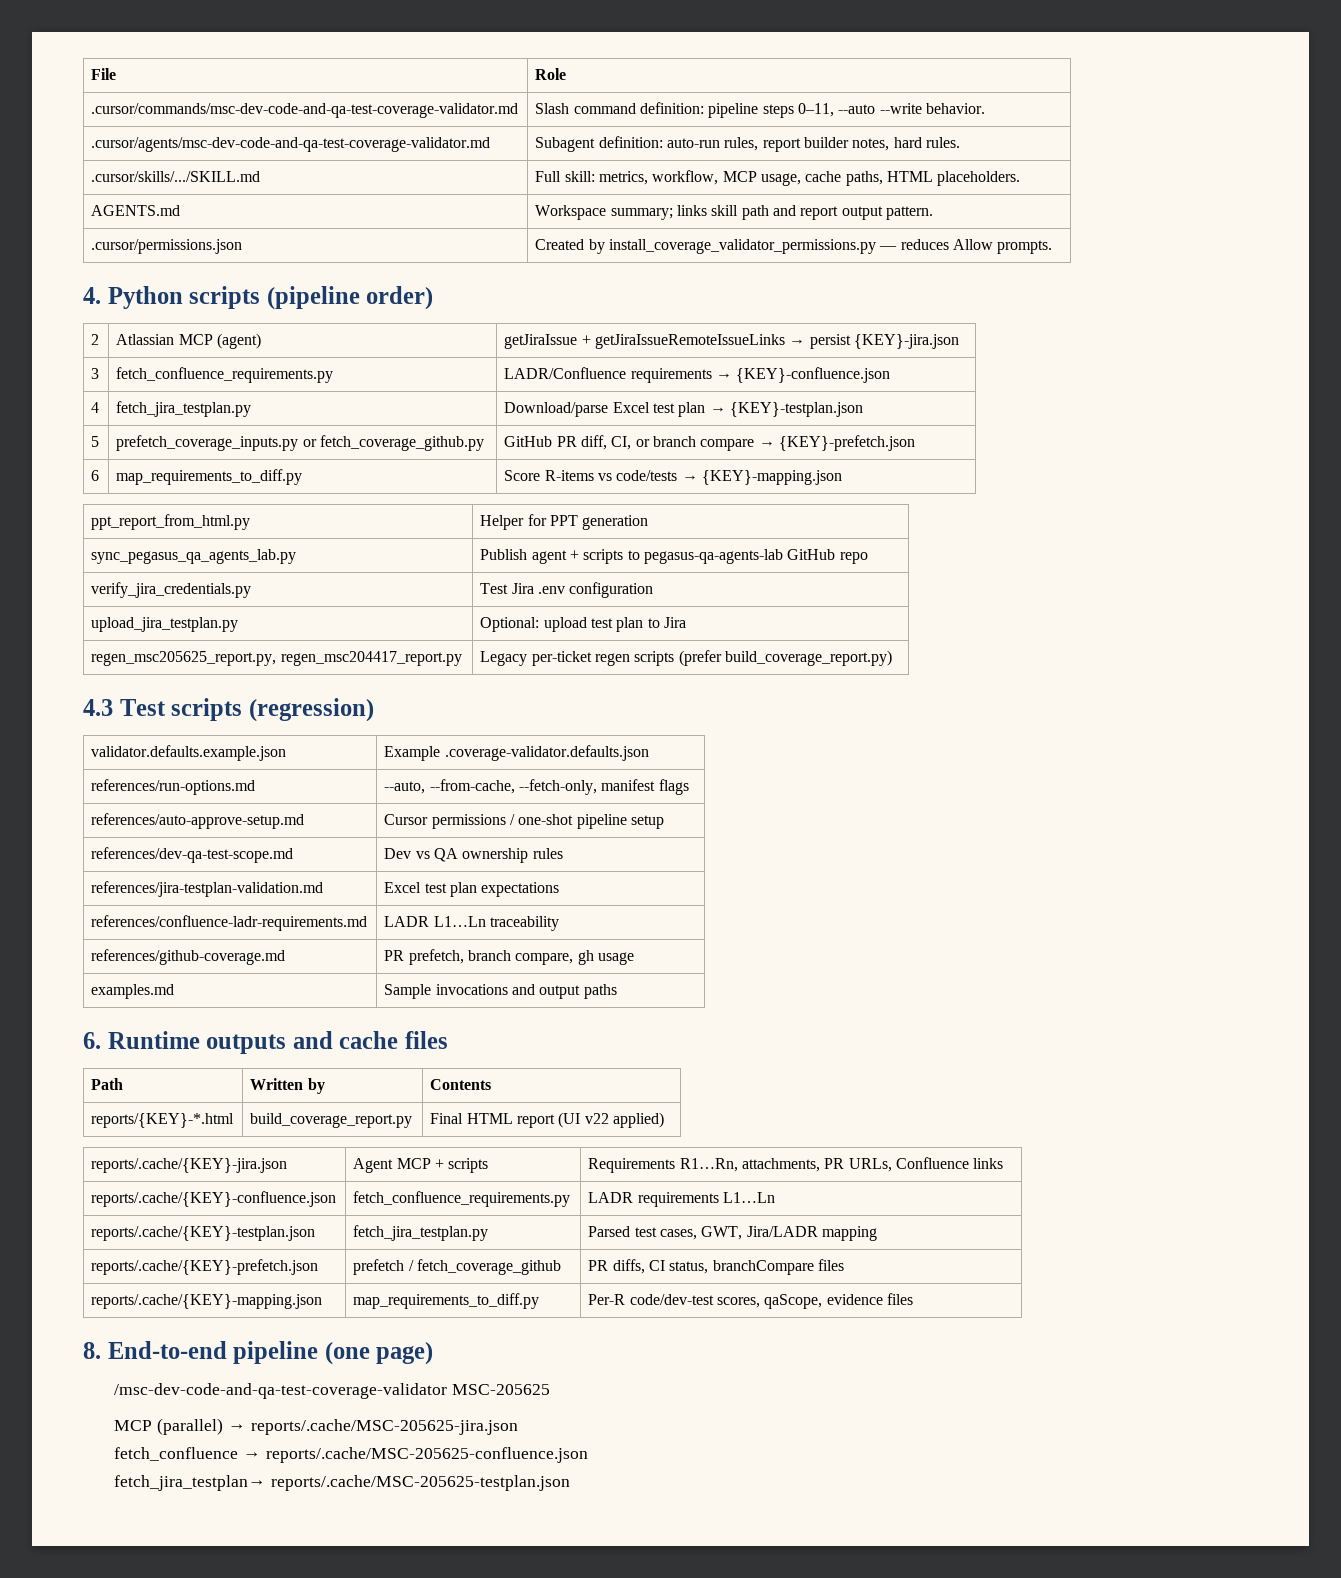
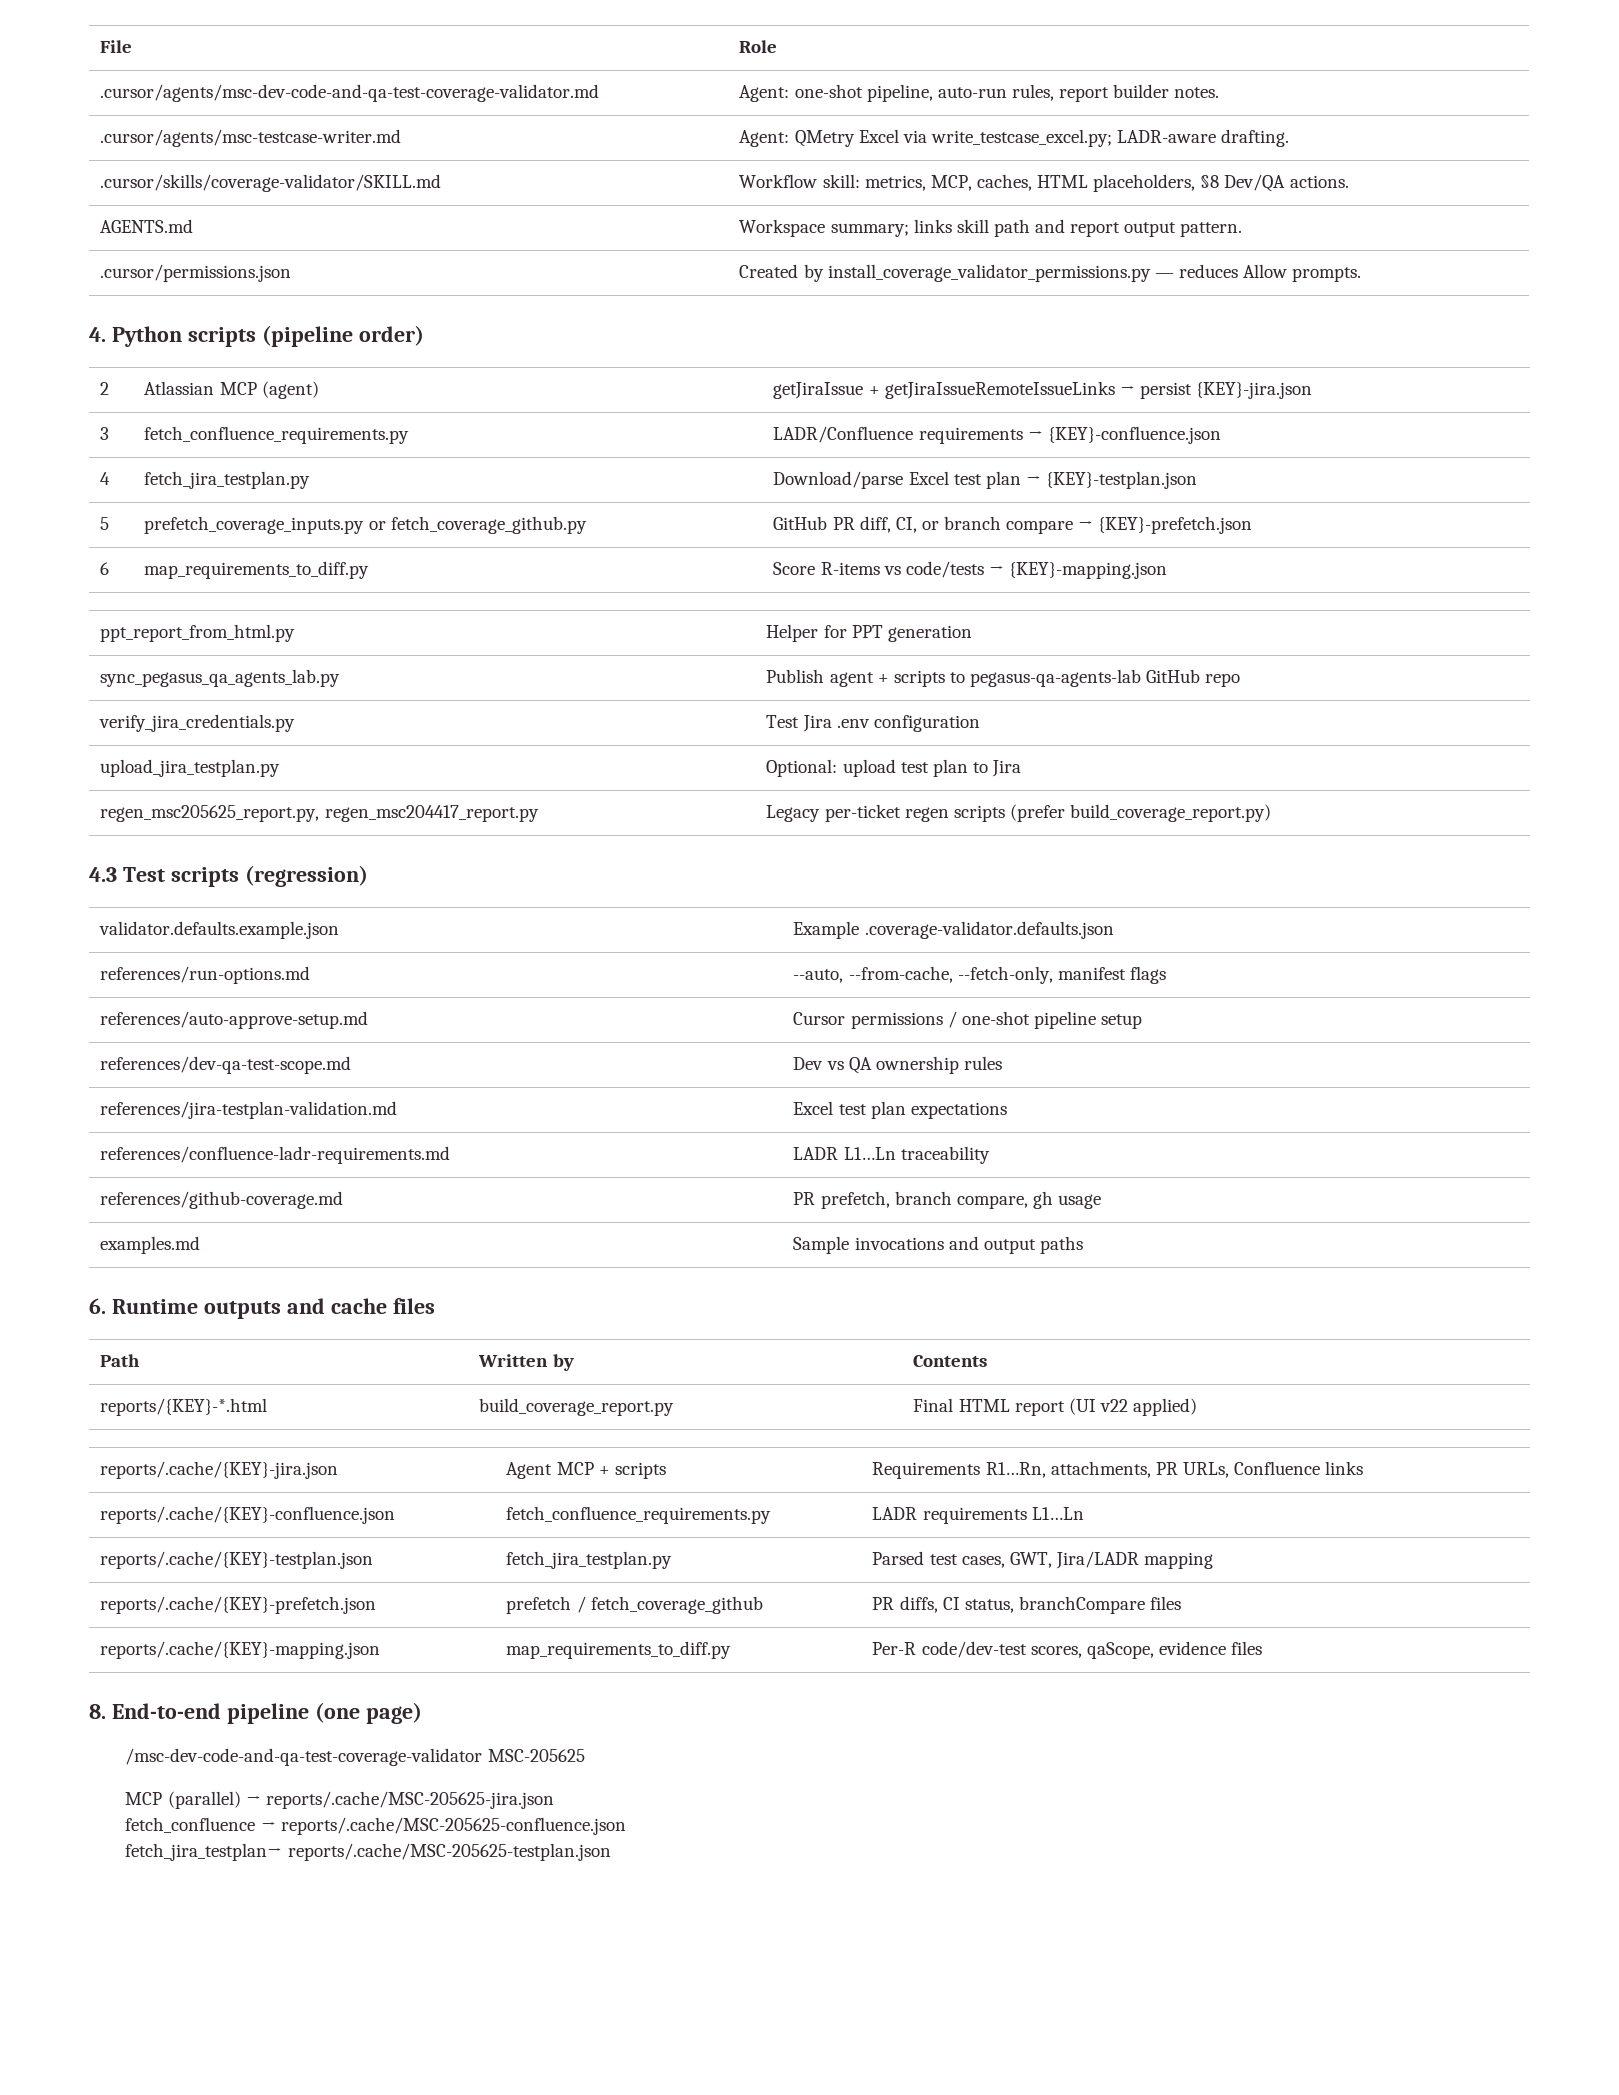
- .cursor/commands/msc-dev-code-and-qa-test-coverage-validator.md | Slash command definition: pipeline steps 0–11, --auto --write behavior.
- .cursor/agents/msc-dev-code-and-qa-test-coverage-validator.md | Subagent definition: auto-run rules, report builder notes, hard rules.
- .cursor/skills/.../SKILL.md | Full skill: metrics, workflow, MCP usage, cache paths, HTML placeholders.
+ .cursor/agents/msc-dev-code-and-qa-test-coverage-validator.md | Agent: one-shot pipeline, auto-run rules, report builder notes.
+ .cursor/agents/msc-testcase-writer.md | Agent: QMetry Excel via write_testcase_excel.py; LADR-aware drafting.
+ .cursor/skills/coverage-validator/SKILL.md | Workflow skill: metrics, MCP, caches, HTML placeholders, §8 Dev/QA actions.

